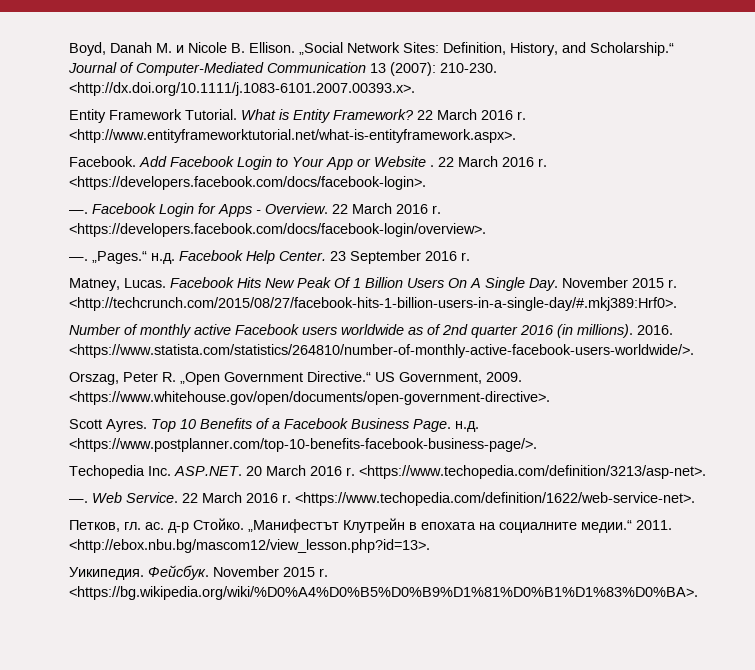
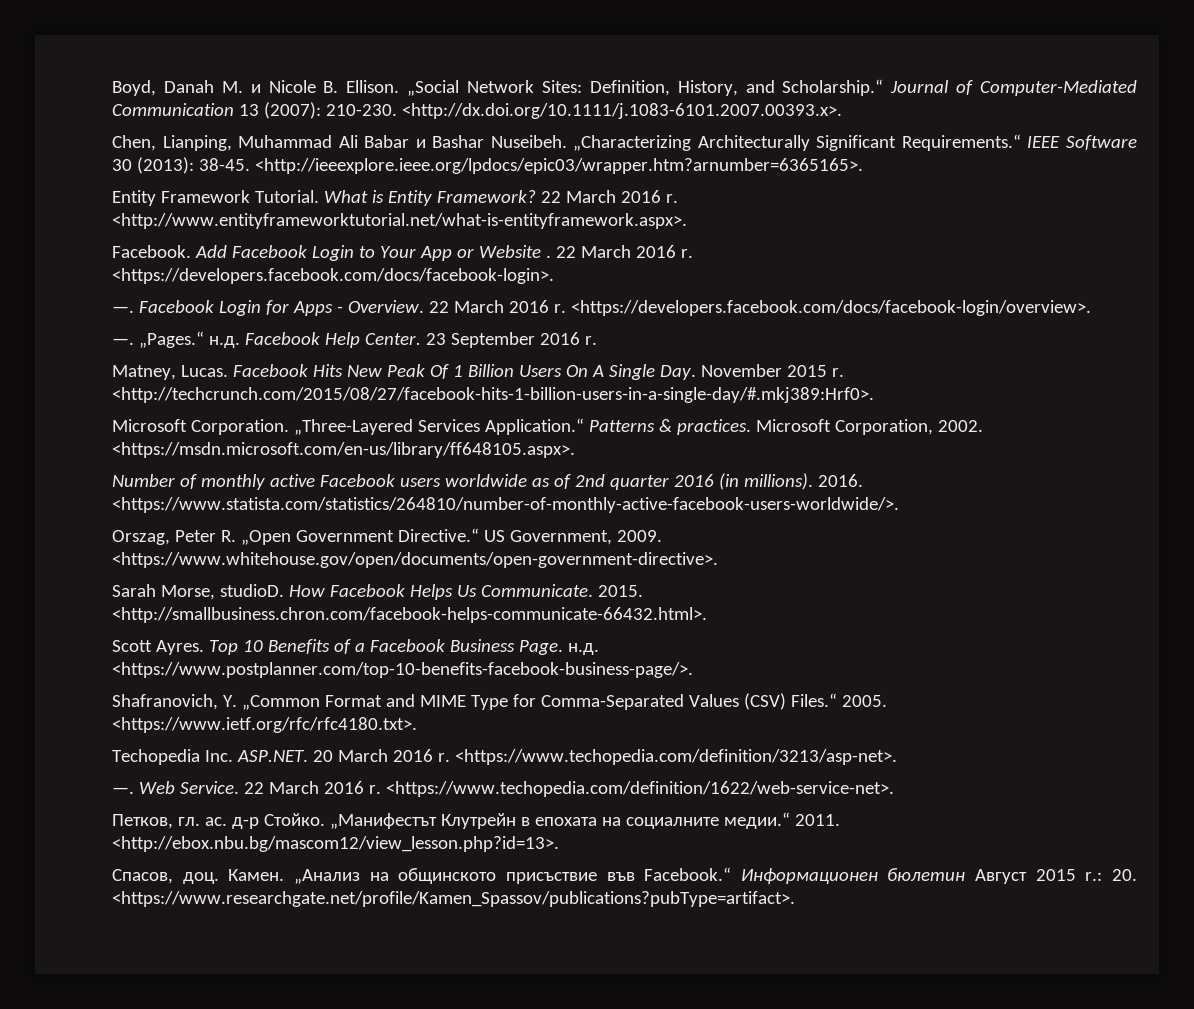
+ Chen, Lianping, Muhammad Ali Babar и Bashar Nuseibeh. „Characterizing Architecturally Significant Requirements.“ IEEE Software 30 (2013): 38-45. <http://ieeexplore.ieee.org/lpdocs/epic03/wrapper.htm?arnumber=6365165>.
+ Microsoft Corporation. „Three-Layered Services Application.“ Patterns & practices. Microsoft Corporation, 2002. <https://msdn.microsoft.com/en-us/library/ff648105.aspx>.
+ Sarah Morse, studioD. How Facebook Helps Us Communicate. 2015. <http://smallbusiness.chron.com/facebook-helps-communicate-66432.html>.
+ Shafranovich, Y. „Common Format and MIME Type for Comma-Separated Values (CSV) Files.“ 2005. <https://www.ietf.org/rfc/rfc4180.txt>.
- Уикипедия. Фейсбук. November 2015 r. <https://bg.wikipedia.org/wiki/%D0%A4%D0%B5%D0%B9%D1%81%D0%B1%D1%83%D0%BA>.
+ Спасов, доц. Камен. „Анализ на общинското присъствие във Facebook.“ Информационен бюлетин Август 2015 r.: 20. <https://www.researchgate.net/profile/Kamen_Spassov/publications?pubType=artifact>.

